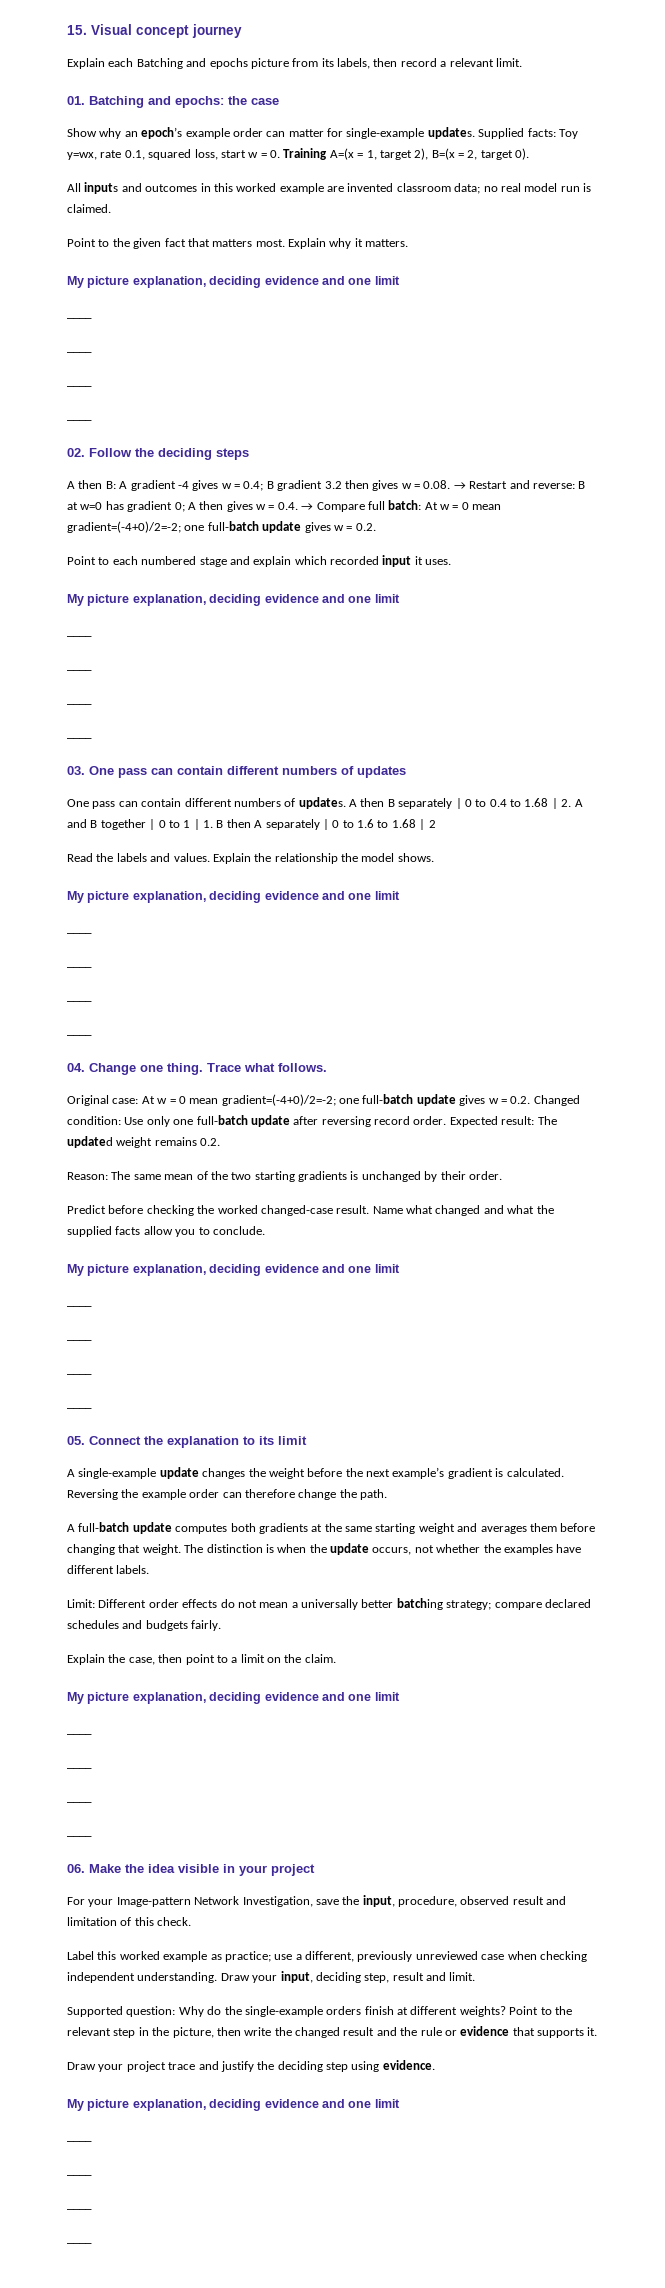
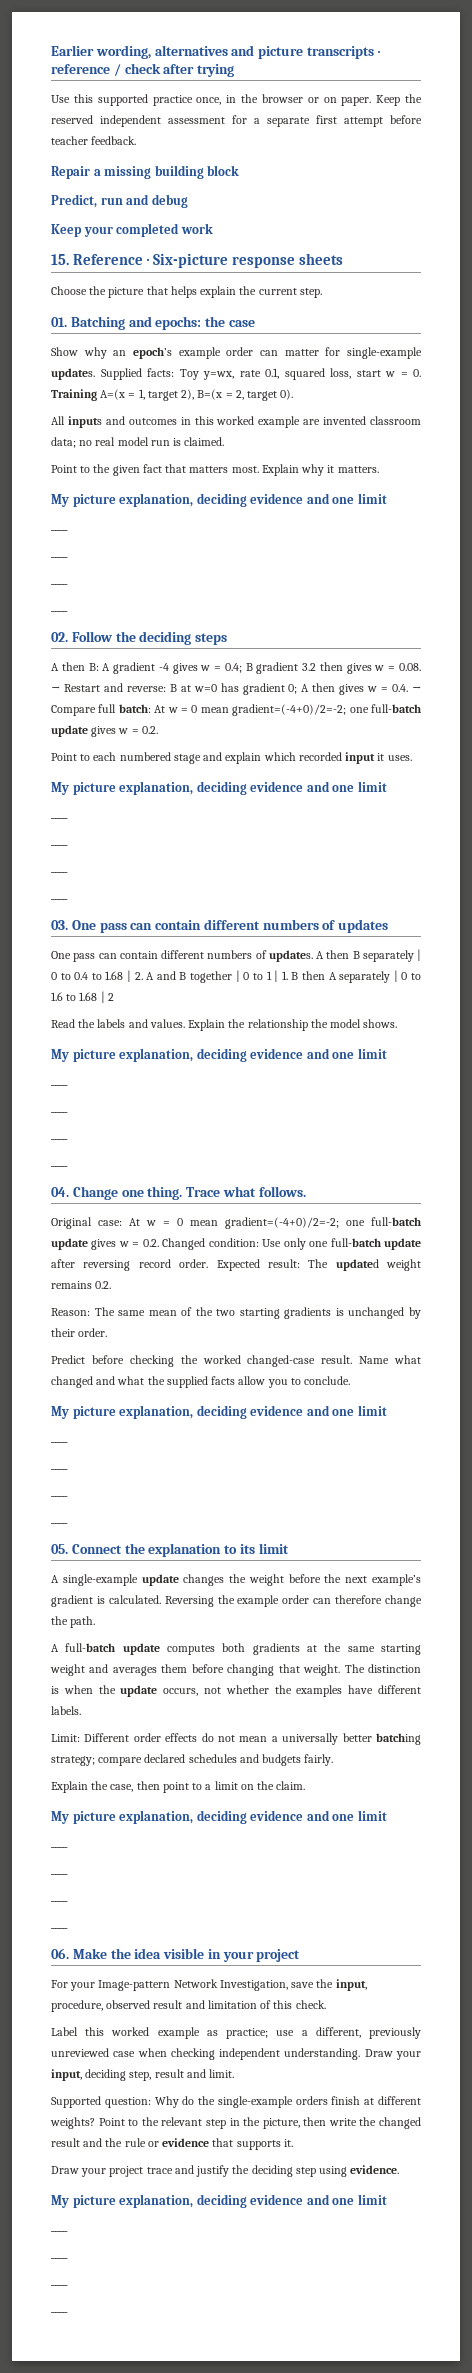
- 15. Visual concept journey
- Explain each Batching and epochs picture from its labels, then record a relevant limit.
+ Earlier wording, alternatives and picture transcripts · reference / check after trying
+ Use this supported practice once, in the browser or on paper. Keep the reserved independent assessment for a separate first attempt before teacher feedback.
+ Repair a missing building block
+ Predict, run and debug
+ Keep your completed work
+ 15. Reference · Six-picture response sheets
+ Choose the picture that helps explain the current step.

